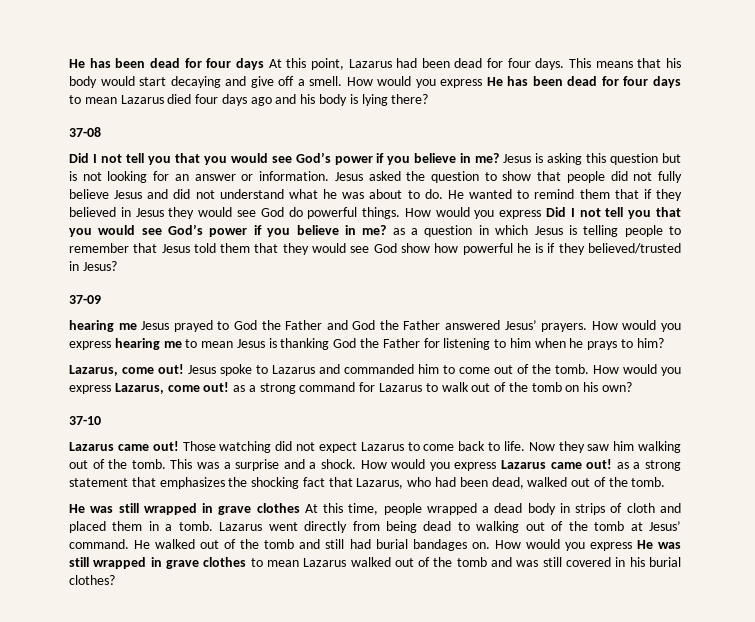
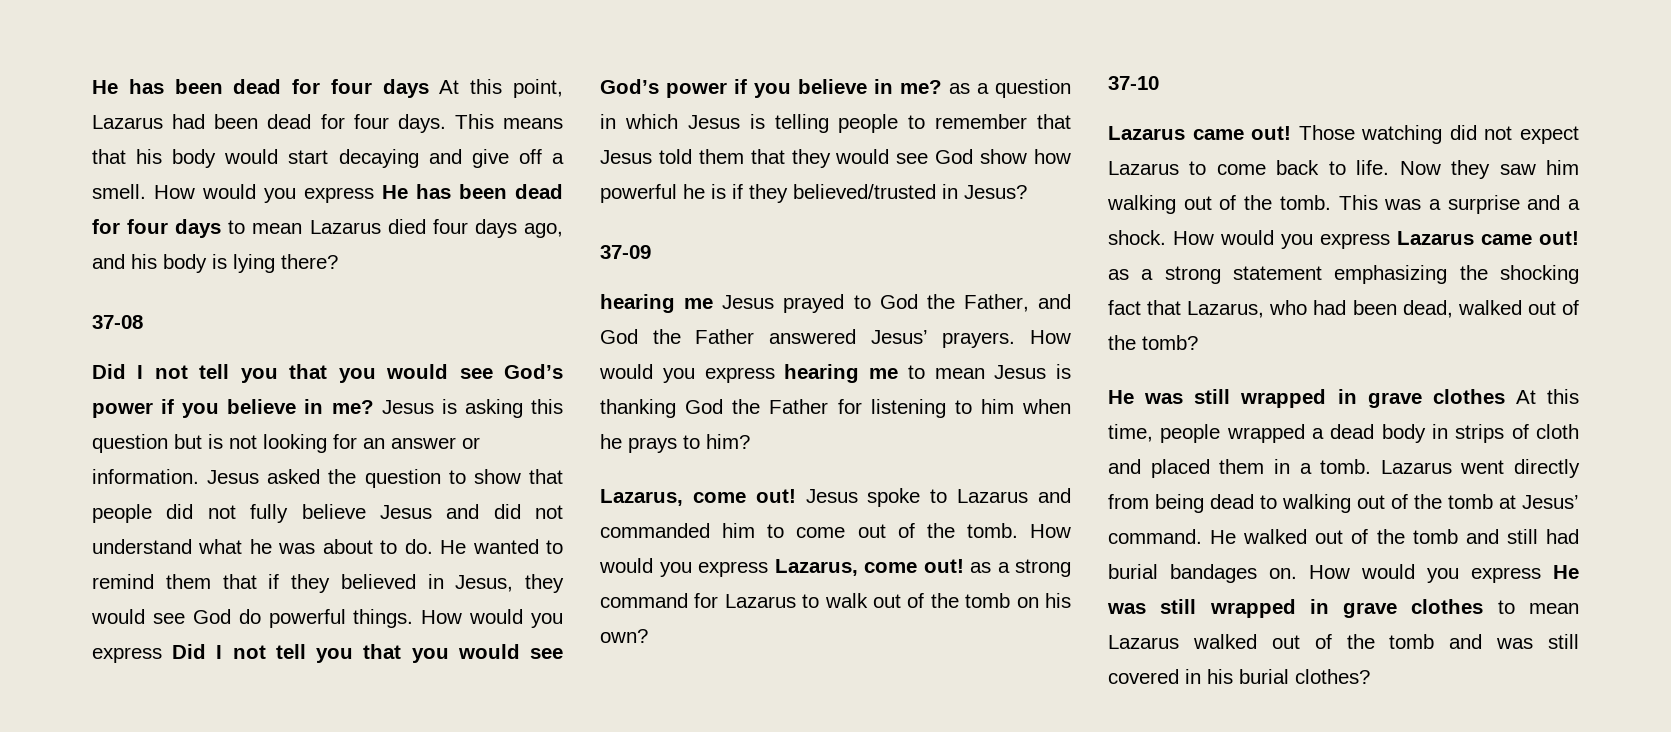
- How would you express He has been dead for four days to mean Lazarus died four days ago and his body is lying there?
+ How would you express He has been dead for four days to mean Lazarus died four days ago, and his body is lying there?
- He wanted to remind them that if they believed in Jesus they would see God do powerful things.
+ He wanted to remind them that if they believed in Jesus, they would see God do powerful things.
- hearing me Jesus prayed to God the Father and God the Father answered Jesus’ prayers.
+ hearing me Jesus prayed to God the Father, and God the Father answered Jesus’ prayers.
- How would you express Lazarus came out! as a strong statement that emphasizes the shocking fact that Lazarus, who had been dead, walked out of the tomb.
+ How would you express Lazarus came out! as a strong statement emphasizing the shocking fact that Lazarus, who had been dead, walked out of the tomb?

